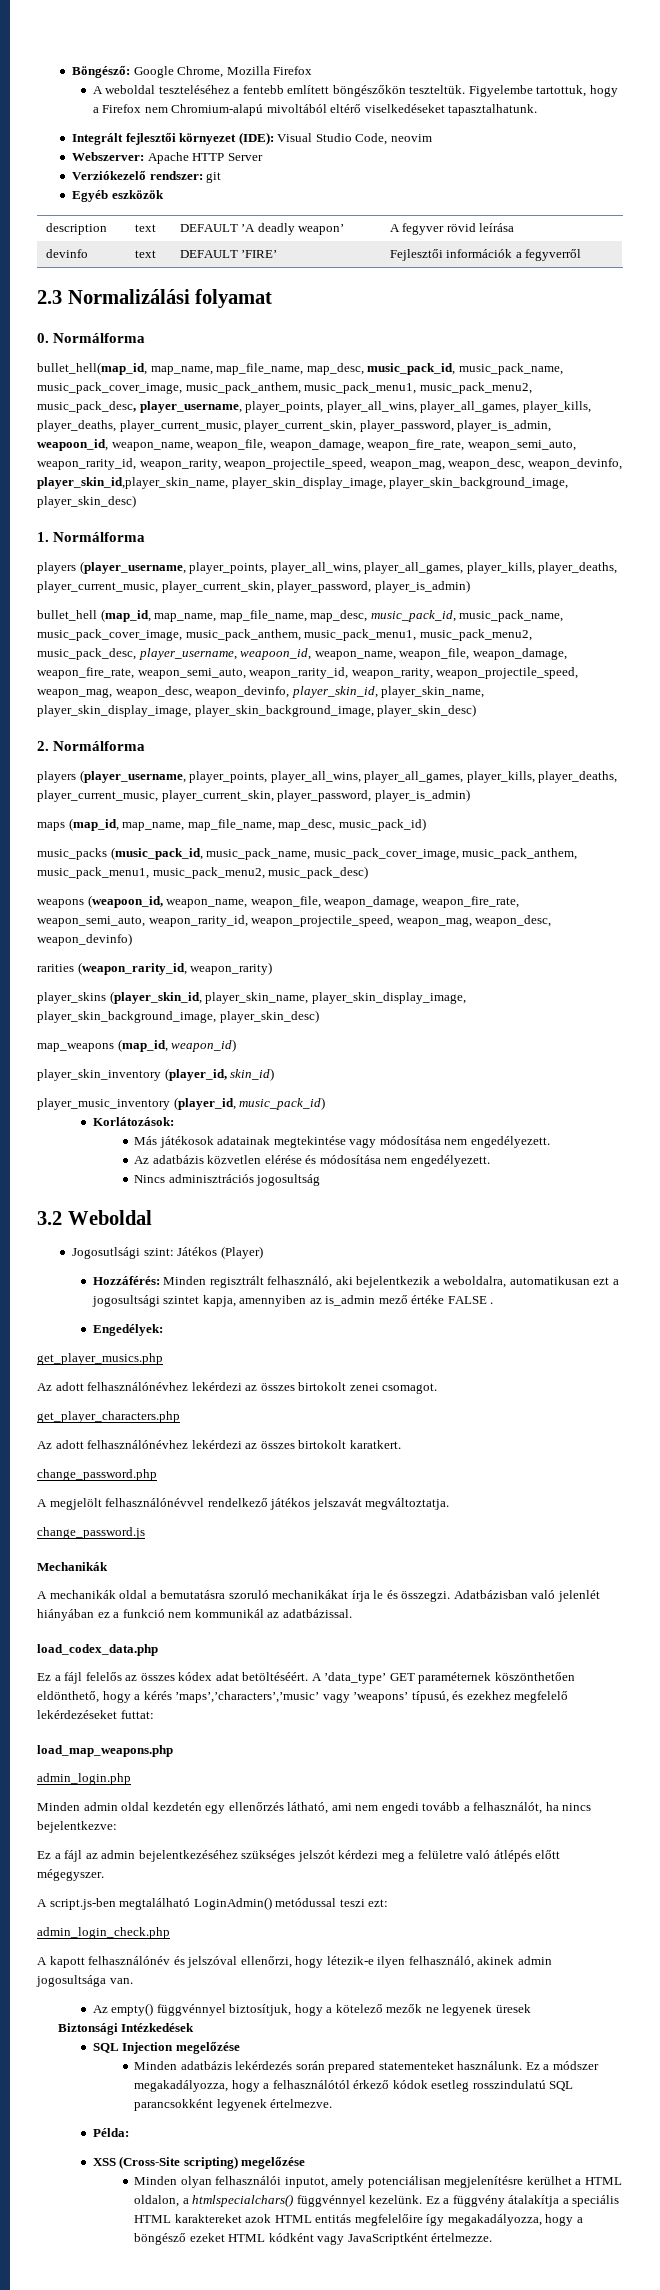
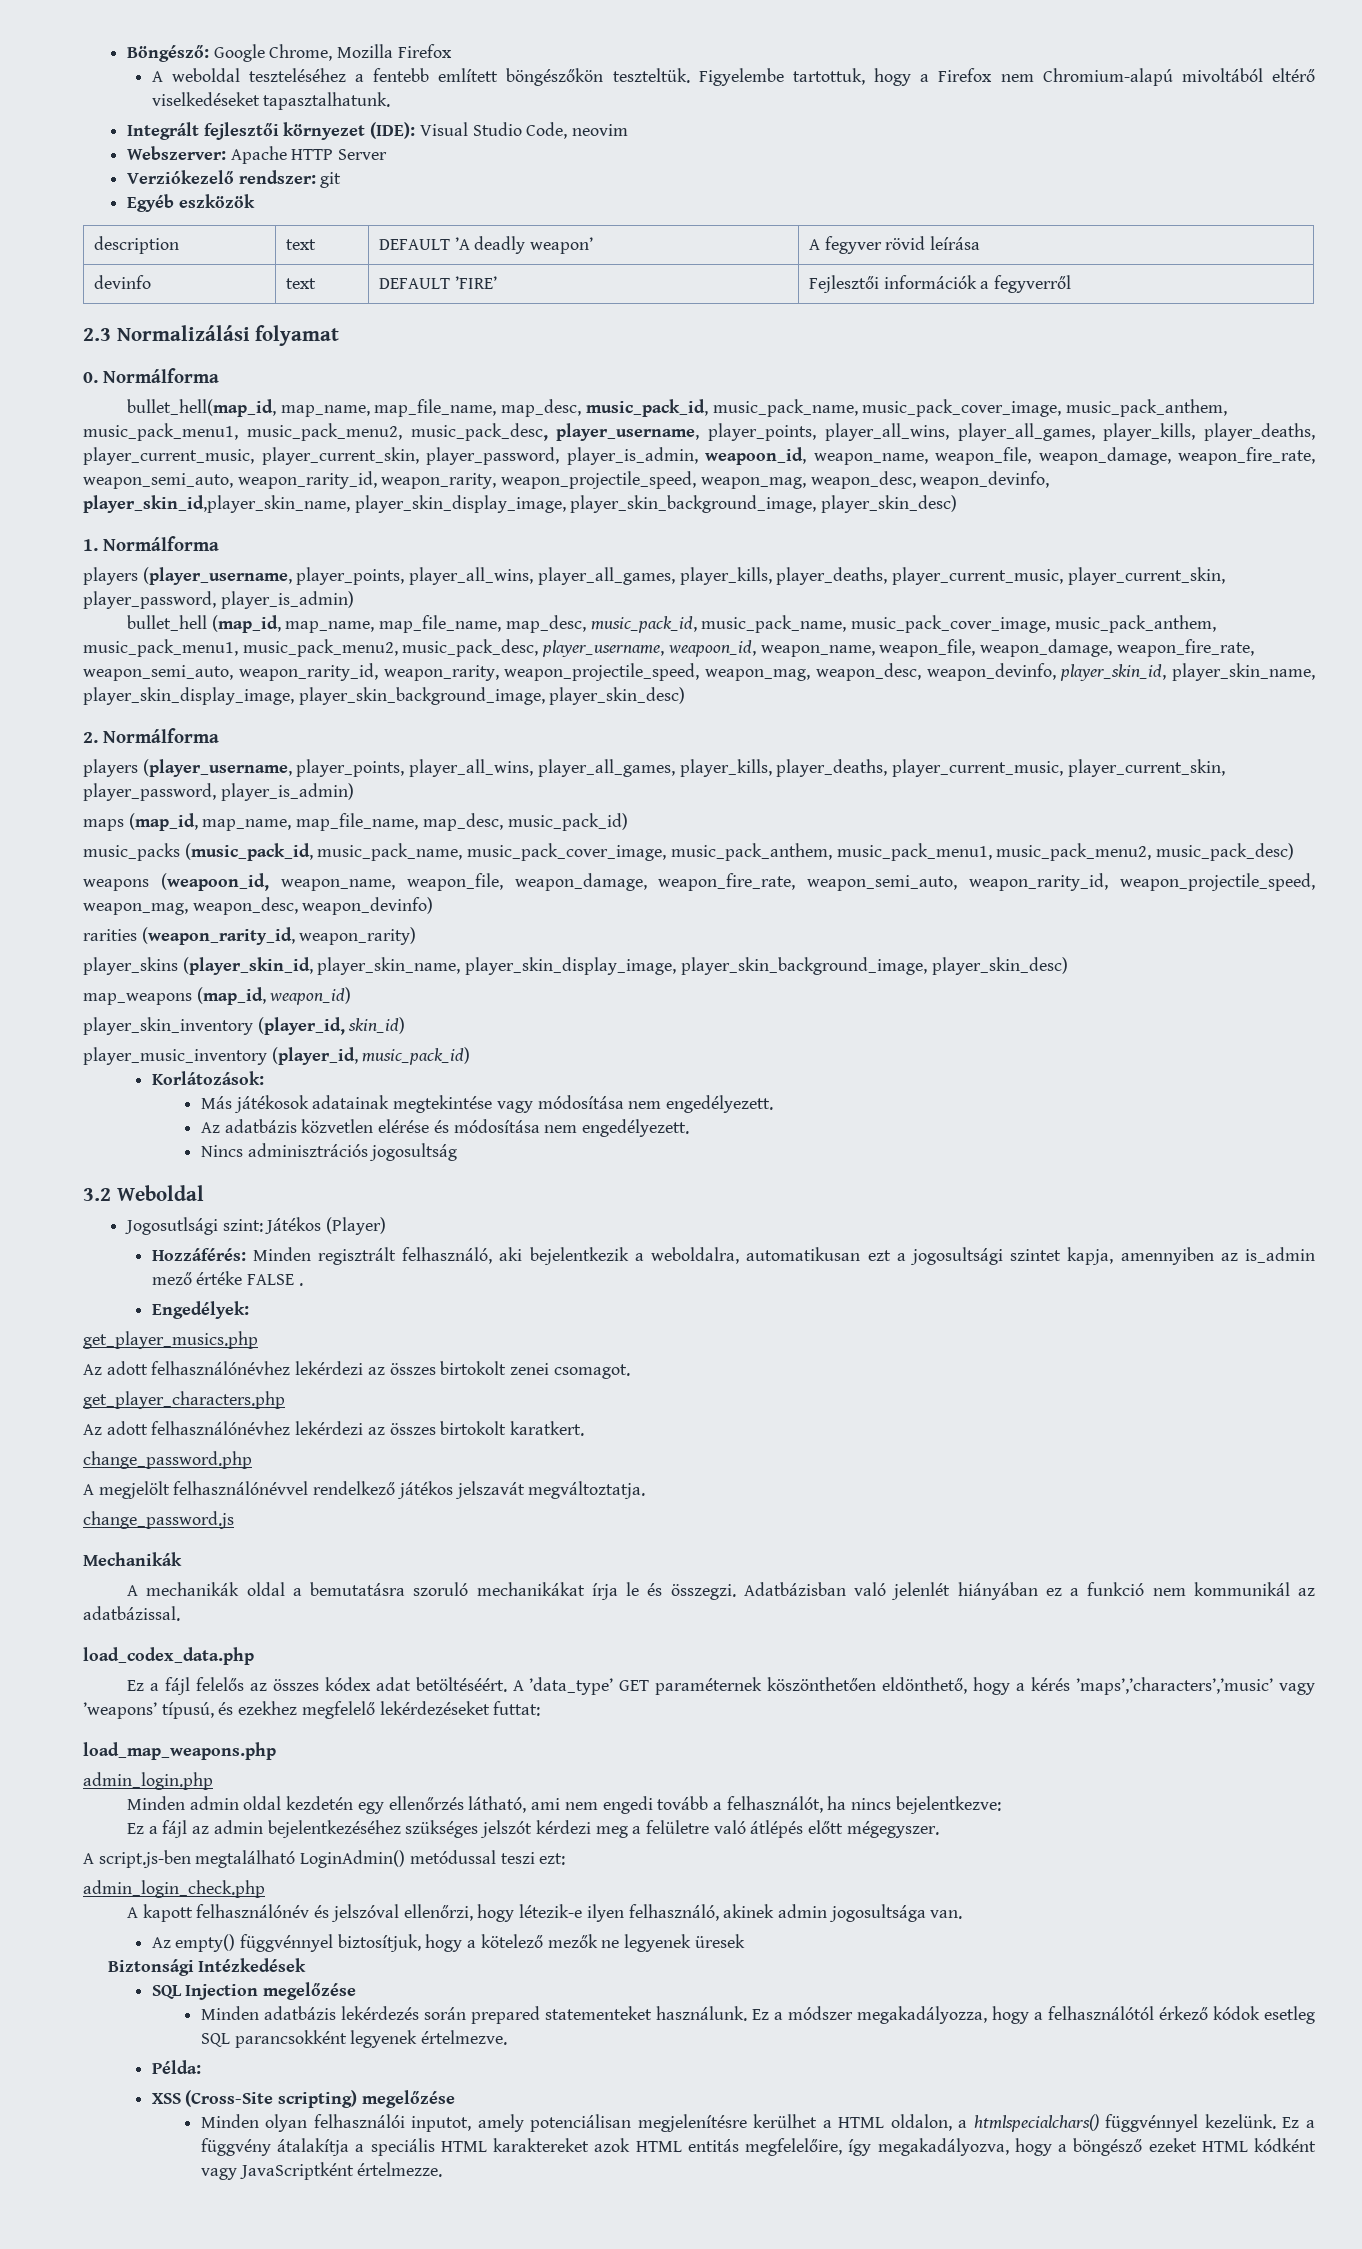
- Ez a módszer megakadályozza, hogy a felhasználótól érkező kódok esetleg rosszindulatú SQL parancsokként legyenek értelmezve.
+ Ez a módszer megakadályozza, hogy a felhasználótól érkező kódok esetleg SQL parancsokként legyenek értelmezve.
- Ez a függvény átalakítja a speciális HTML karaktereket azok HTML entitás megfelelőire így megakadályozza, hogy a böngésző ezeket HTML kódként vagy JavaScriptként értelmezze.
+ Ez a függvény átalakítja a speciális HTML karaktereket azok HTML entitás megfelelőire, így megakadályozva, hogy a böngésző ezeket HTML kódként vagy JavaScriptként értelmezze.

